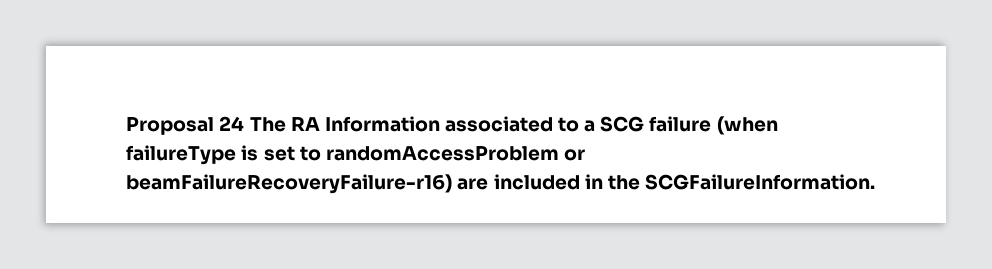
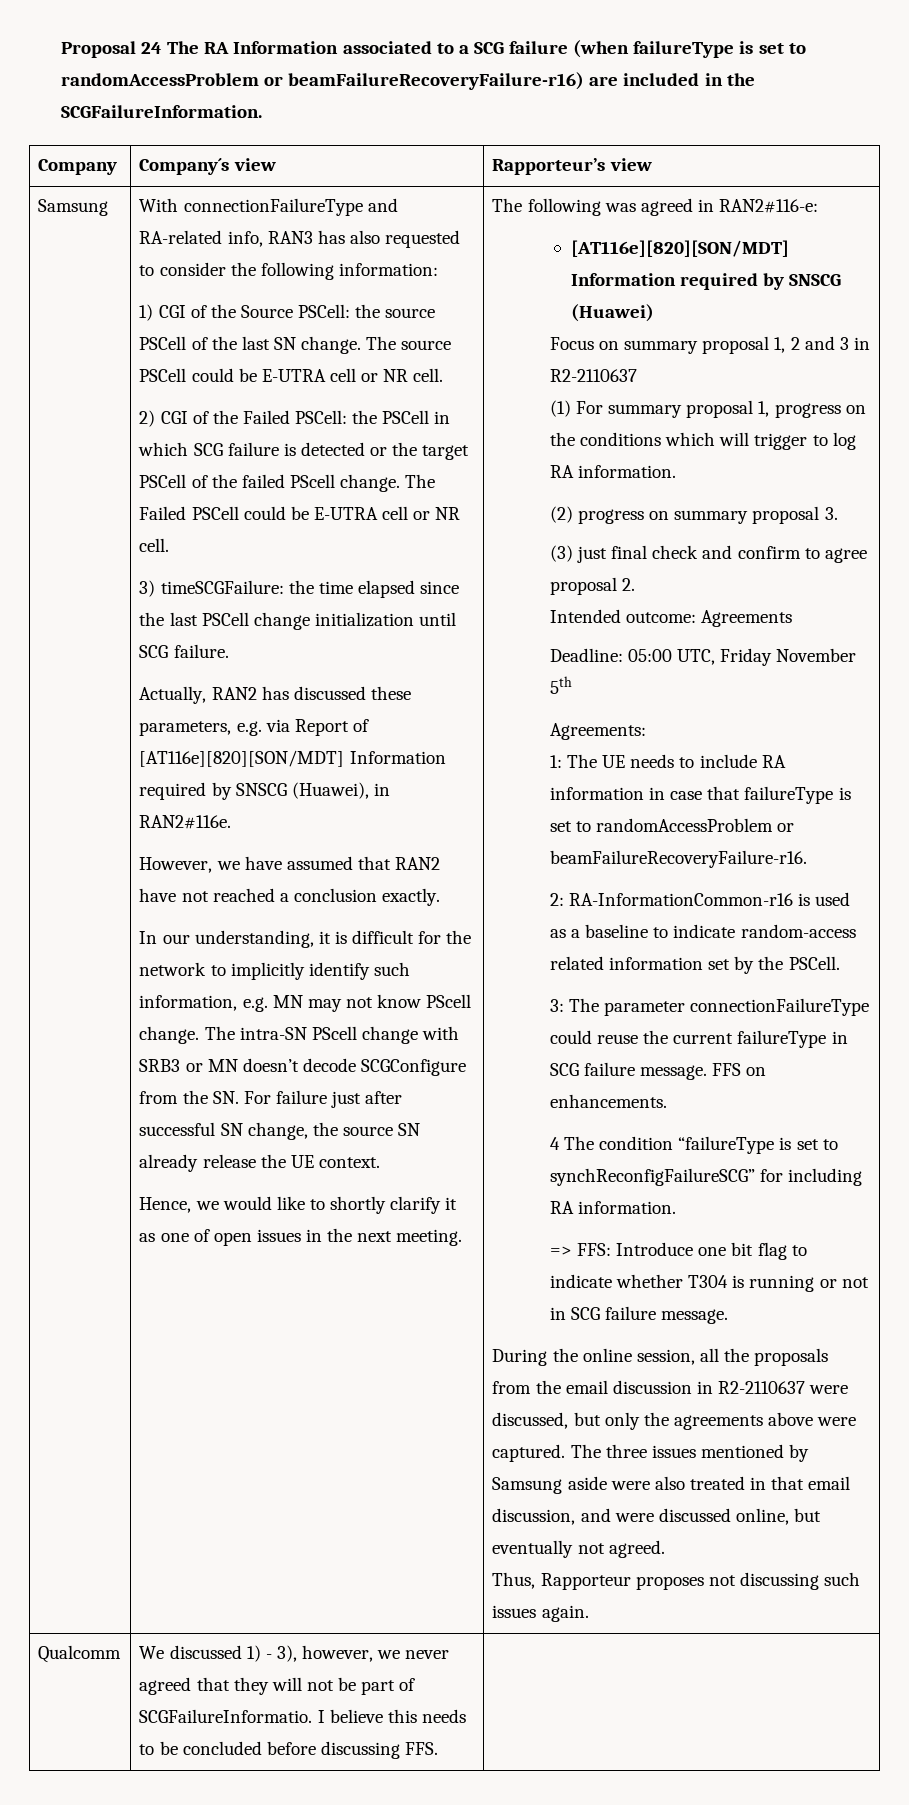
+ Company | Company´s view | Rapporteur’s view
+ Samsung | With connectionFailureType and RA-related info, RAN3 has also requested to consider the following information:
+ 1) CGI of the Source PSCell: the source PSCell of the last SN change. The source PSCell could be E-UTRA cell or NR cell.
+ 2) CGI of the Failed PSCell: the PSCell in which SCG failure is detected or the target PSCell of the failed PScell change. The Failed PSCell could be E-UTRA cell or NR cell.
+ 3) timeSCGFailure: the time elapsed since the last PSCell change initialization until SCG failure.
+ Actually, RAN2 has discussed these parameters, e.g. via Report of [AT116e][820][SON/MDT] Information required by SNSCG (Huawei), in RAN2#116e.
+ However, we have assumed that RAN2 have not reached a conclusion exactly.
+ In our understanding, it is difficult for the network to implicitly identify such information, e.g. MN may not know PScell change. The intra-SN PScell change with SRB3 or MN doesn’t decode SCGConfigure from the SN. For failure just after successful SN change, the source SN already release the UE context.
+ Hence, we would like to shortly clarify it as one of open issues in the next meeting. | The following was agreed in RAN2#116-e:
+ [AT116e][820][SON/MDT] Information required by SNSCG (Huawei)
+ Focus on summary proposal 1, 2 and 3 in R2-2110637
+ (1) For summary proposal 1, progress on the conditions which will trigger to log RA information.
+ (2) progress on summary proposal 3.
+ (3) just final check and confirm to agree proposal 2.
+ Intended outcome: Agreements
+ Deadline: 05:00 UTC, Friday November 5th
+ Agreements:
+ 1: The UE needs to include RA information in case that failureType is set to randomAccessProblem or beamFailureRecoveryFailure-r16.
+ 2: RA-InformationCommon-r16 is used as a baseline to indicate random-access related information set by the PSCell.
+ 3: The parameter connectionFailureType could reuse the current failureType in SCG failure message. FFS on enhancements.
+ 4 The condition “failureType is set to synchReconfigFailureSCG” for including RA information.
+ => FFS: Introduce one bit flag to indicate whether T304 is running or not in SCG failure message.
+ During the online session, all the proposals from the email discussion in R2-2110637 were discussed, but only the agreements above were captured. The three issues mentioned by Samsung aside were also treated in that email discussion, and were discussed online, but eventually not agreed.
+ Thus, Rapporteur proposes not discussing such issues again.
+ Qualcomm | We discussed 1) - 3), however, we never agreed that they will not be part of SCGFailureInformatio. I believe this needs to be concluded before discussing FFS. |

